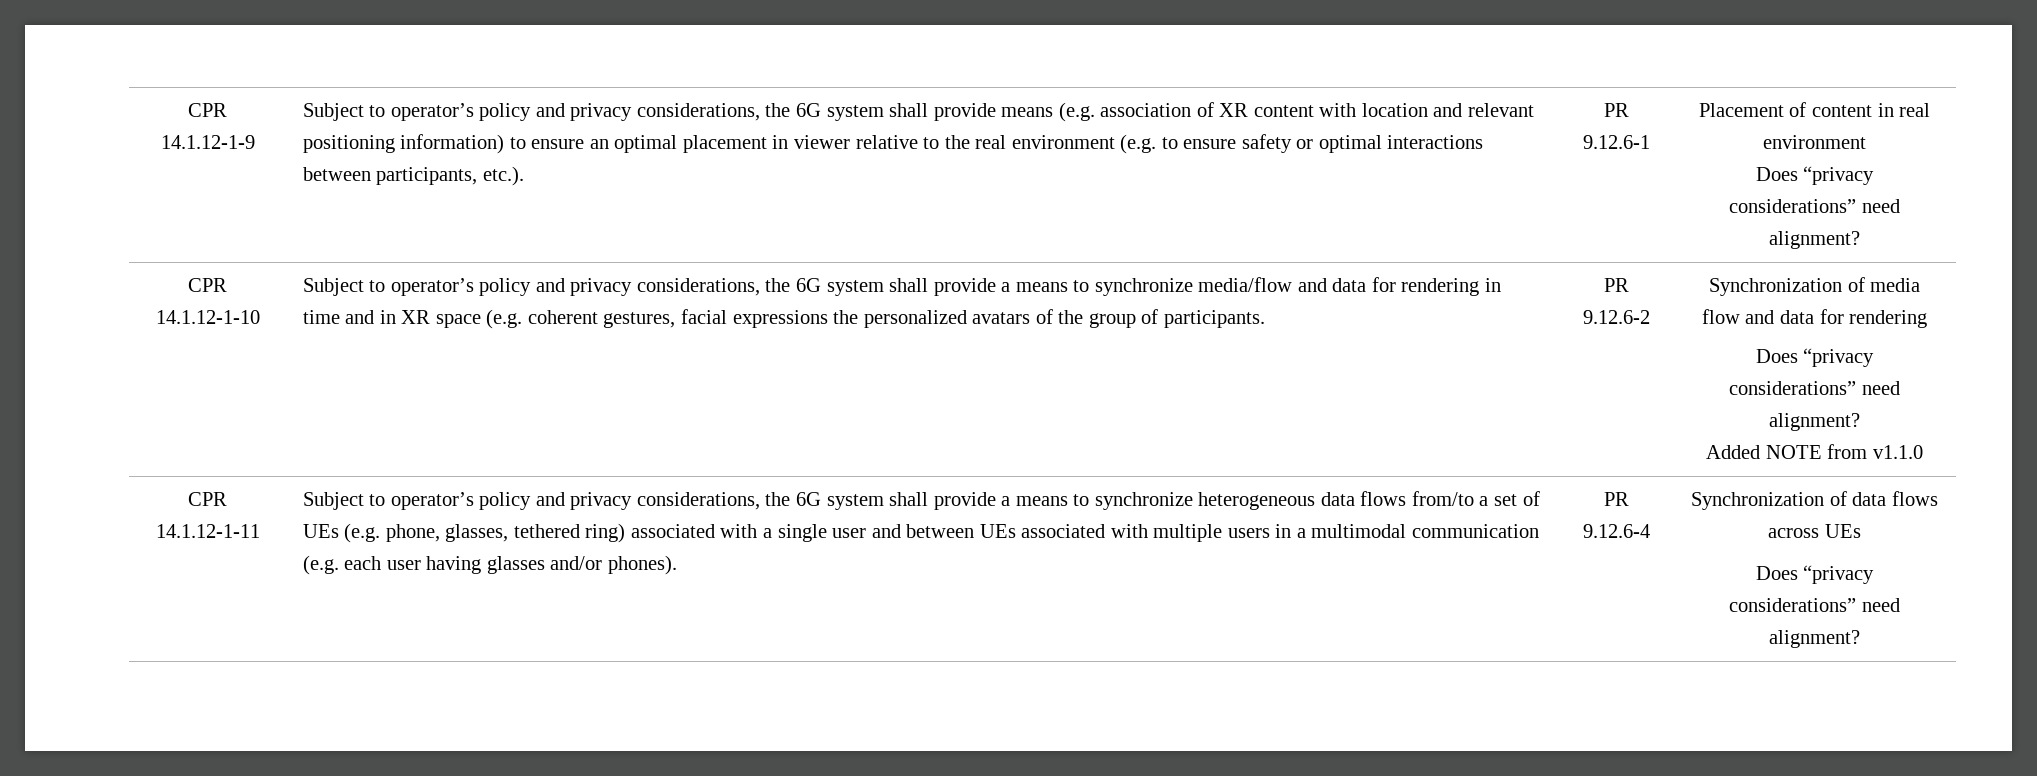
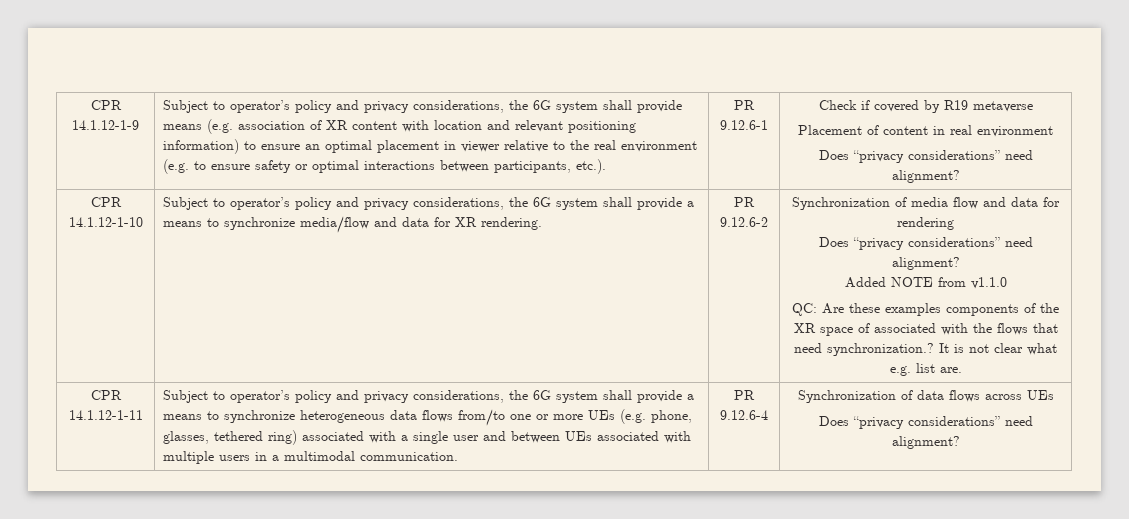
+ Check if covered by R19 metaverse
- Subject to operator’s policy and privacy considerations, the 6G system shall provide a means to synchronize media/flow and data for rendering in time and in XR space (e.g. coherent gestures, facial expressions the personalized avatars of the group of participants.
+ Subject to operator’s policy and privacy considerations, the 6G system shall provide a means to synchronize media/flow and data for XR rendering.
+ QC: Are these examples components of the XR space of associated with the flows that need synchronization.? It is not clear what e.g. list are.
- Subject to operator’s policy and privacy considerations, the 6G system shall provide a means to synchronize heterogeneous data flows from/to a set of UEs (e.g. phone, glasses, tethered ring) associated with a single user and between UEs associated with multiple users in a multimodal communication (e.g. each user having glasses and/or phones).
+ Subject to operator’s policy and privacy considerations, the 6G system shall provide a means to synchronize heterogeneous data flows from/to one or more UEs (e.g. phone, glasses, tethered ring) associated with a single user and between UEs associated with multiple users in a multimodal communication.

